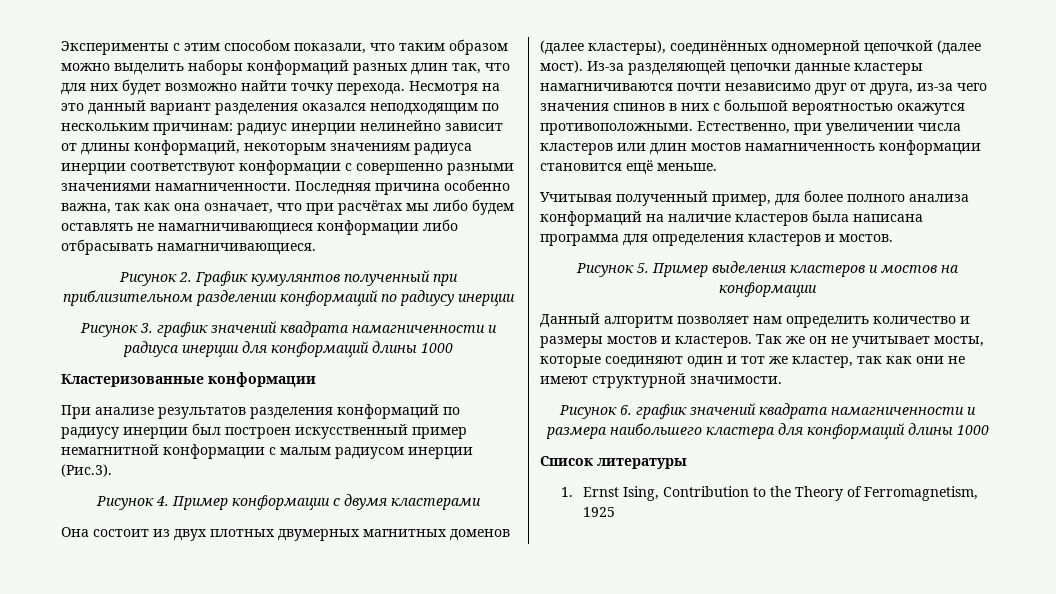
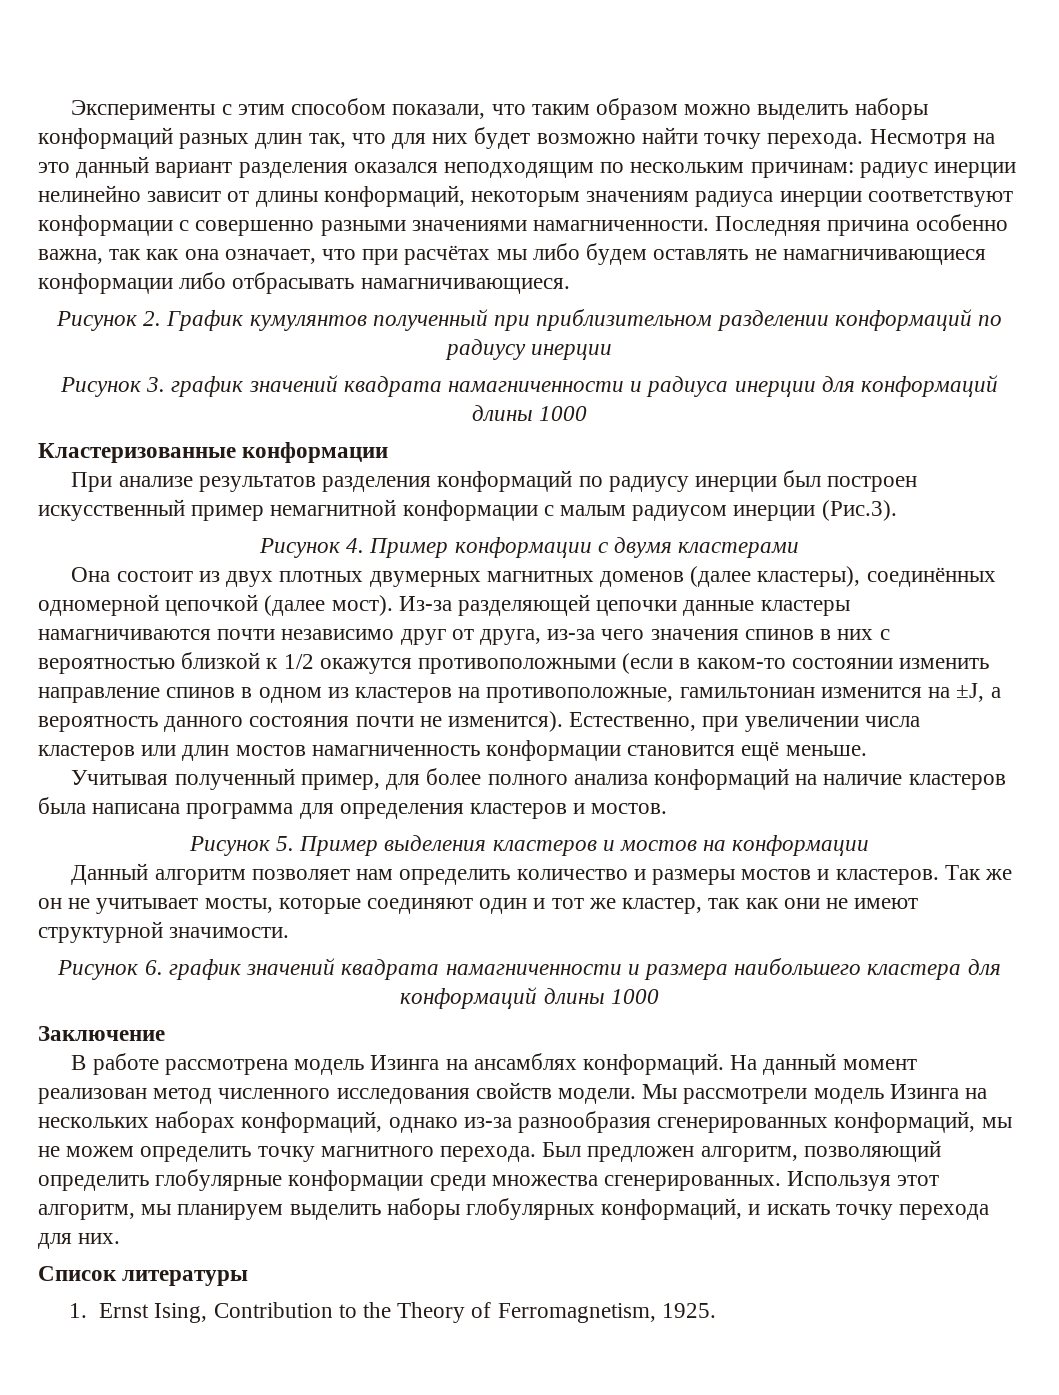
- Из-за разделяющей цепочки данные кластеры намагничиваются почти независимо друг от друга, из-за чего значения спинов в них с большой вероятностью окажутся противоположными.
+ Из-за разделяющей цепочки данные кластеры намагничиваются почти независимо друг от друга, из-за чего значения спинов в них с вероятностью близкой к 1/2 окажутся противоположными (если в каком-то состоянии изменить направление спинов в одном из кластеров на противоположные, гамильтониан изменится на ±J, а вероятность данного состояния почти не изменится).
+ Заключение
+ В работе рассмотрена модель Изинга на ансамблях конформаций. На данный момент реализован метод численного исследования свойств модели. Мы рассмотрели модель Изинга на нескольких наборах конформаций, однако из-за разнообразия сгенерированных конформаций, мы не можем определить точку магнитного перехода. Был предложен алгоритм, позволяющий определить глобулярные конформации среди множества сгенерированных. Используя этот алгоритм, мы планируем выделить наборы глобулярных конформаций, и искать точку перехода для них.
- 1. Ernst Ising, Contribution to the Theory of Ferromagnetism, 1925
+ 1. Ernst Ising, Contribution to the Theory of Ferromagnetism, 1925.

